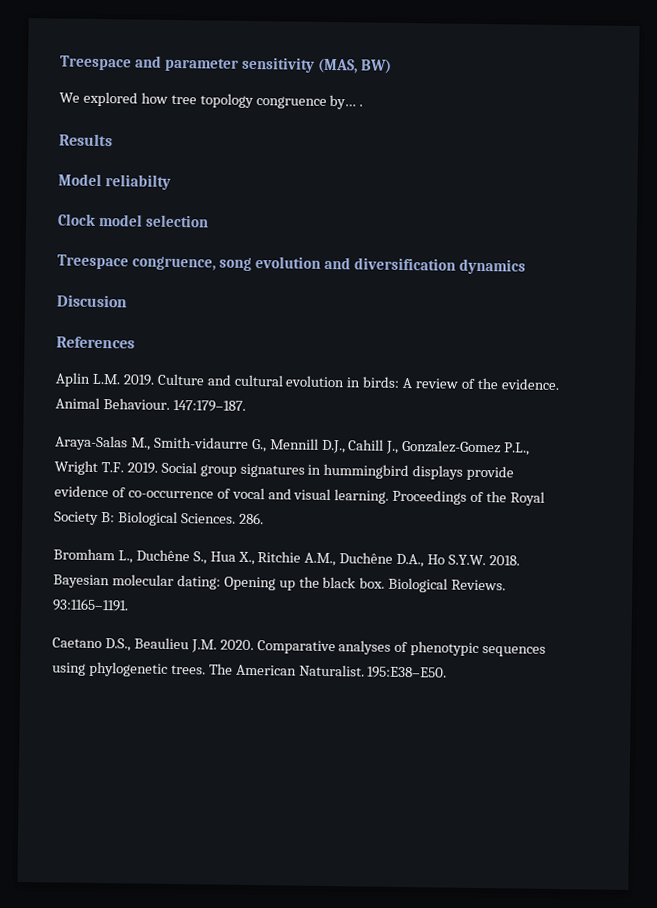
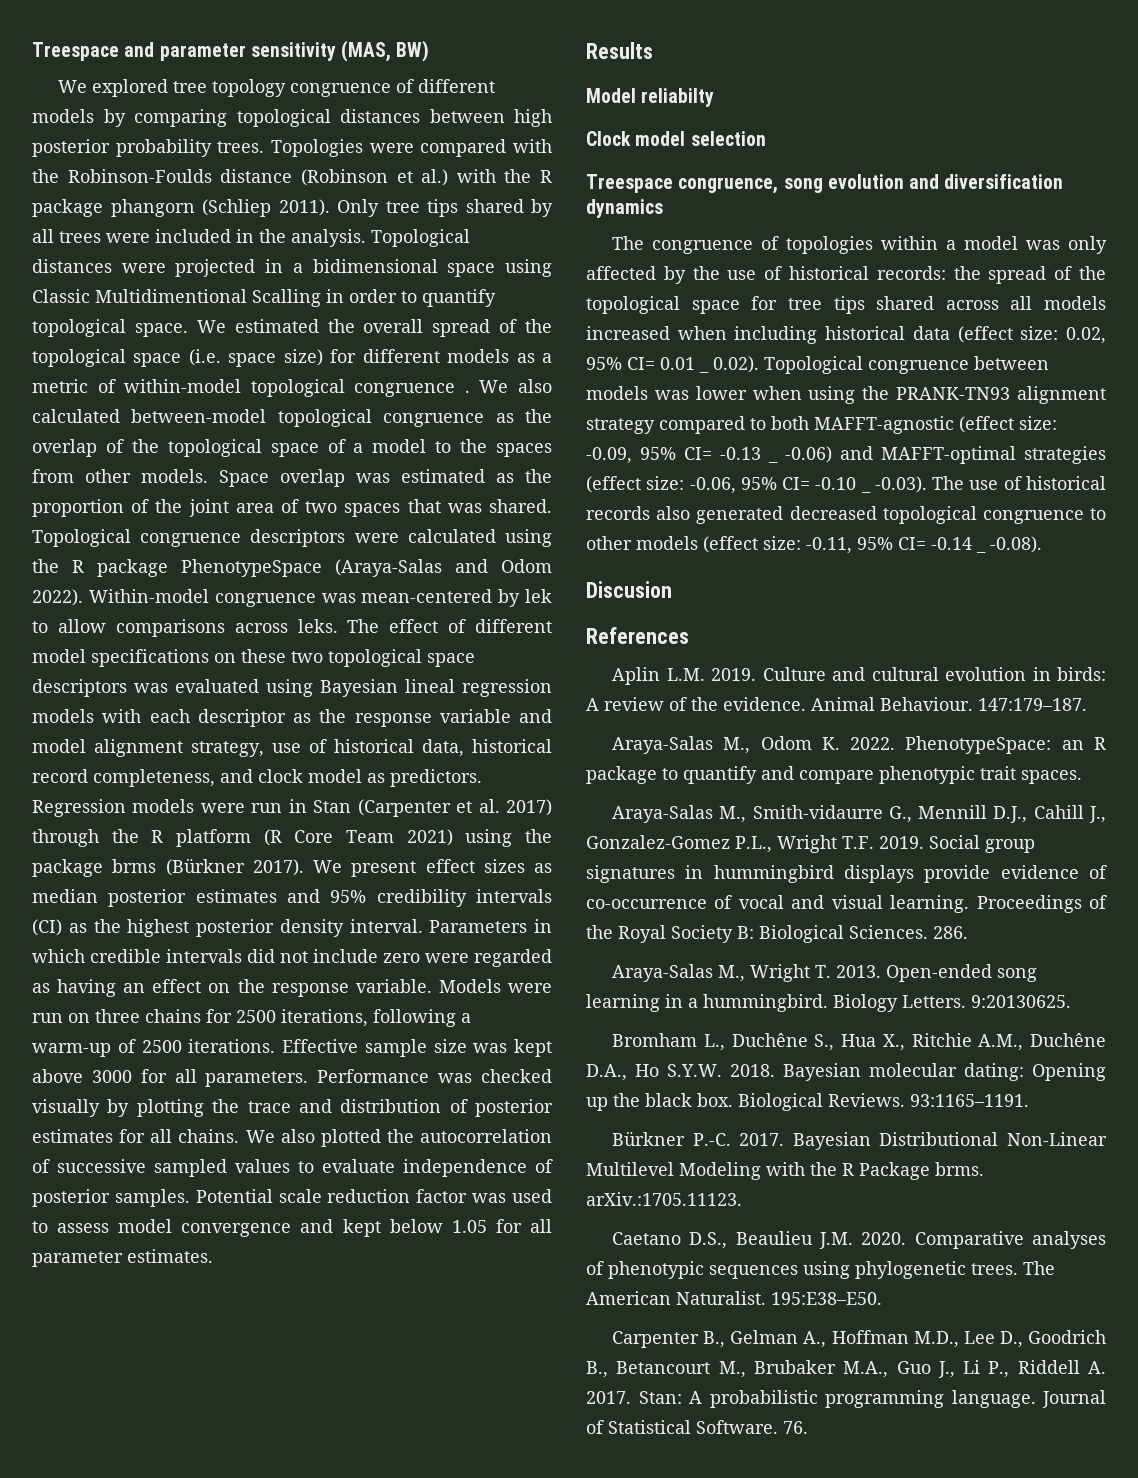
- We explored how tree topology congruence by… .
+ We explored tree topology congruence of different models by comparing topological distances between high posterior probability trees. Topologies were compared with the Robinson-Foulds distance (Robinson et al.) with the R package phangorn (Schliep 2011). Only tree tips shared by all trees were included in the analysis. Topological distances were projected in a bidimensional space using Classic Multidimentional Scalling in order to quantify topological space. We estimated the overall spread of the topological space (i.e. space size) for different models as a metric of within-model topological congruence . We also calculated between-model topological congruence as the overlap of the topological space of a model to the spaces from other models. Space overlap was estimated as the proportion of the joint area of two spaces that was shared. Topological congruence descriptors were calculated using the R package PhenotypeSpace (Araya-Salas and Odom 2022). Within-model congruence was mean-centered by lek to allow comparisons across leks. The effect of different model specifications on these two topological space descriptors was evaluated using Bayesian lineal regression models with each descriptor as the response variable and model alignment strategy, use of historical data, historical record completeness, and clock model as predictors. Regression models were run in Stan (Carpenter et al. 2017) through the R platform (R Core Team 2021) using the package brms (Bürkner 2017). We present effect sizes as median posterior estimates and 95% credibility intervals (CI) as the highest posterior density interval. Parameters in which credible intervals did not include zero were regarded as having an effect on the response variable. Models were run on three chains for 2500 iterations, following a warm-up of 2500 iterations. Effective sample size was kept above 3000 for all parameters. Performance was checked visually by plotting the trace and distribution of posterior estimates for all chains. We also plotted the autocorrelation of successive sampled values to evaluate independence of posterior samples. Potential scale reduction factor was used to assess model convergence and kept below 1.05 for all parameter estimates.
+ The congruence of topologies within a model was only affected by the use of historical records: the spread of the topological space for tree tips shared across all models increased when including historical data (effect size: 0.02, 95% CI= 0.01 _ 0.02). Topological congruence between models was lower when using the PRANK-TN93 alignment strategy compared to both MAFFT-agnostic (effect size: -0.09, 95% CI= -0.13 _ -0.06) and MAFFT-optimal strategies (effect size: -0.06, 95% CI= -0.10 _ -0.03). The use of historical records also generated decreased topological congruence to other models (effect size: -0.11, 95% CI= -0.14 _ -0.08).
+ Araya-Salas M., Odom K. 2022. PhenotypeSpace: an R package to quantify and compare phenotypic trait spaces.
+ Araya-Salas M., Wright T. 2013. Open-ended song learning in a hummingbird. Biology Letters. 9:20130625.
+ Bürkner P.-C. 2017. Bayesian Distributional Non-Linear Multilevel Modeling with the R Package brms. arXiv.:1705.11123.
+ Carpenter B., Gelman A., Hoffman M.D., Lee D., Goodrich B., Betancourt M., Brubaker M.A., Guo J., Li P., Riddell A. 2017. Stan: A probabilistic programming language. Journal of Statistical Software. 76.

